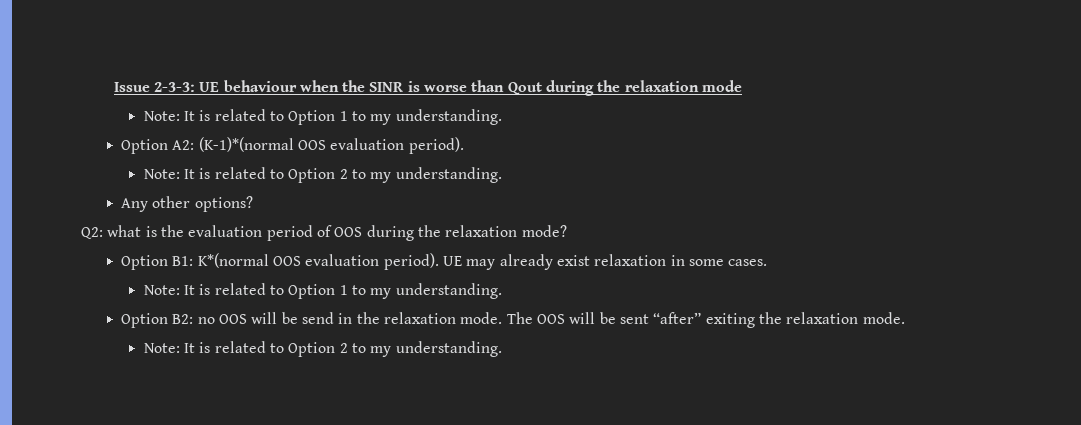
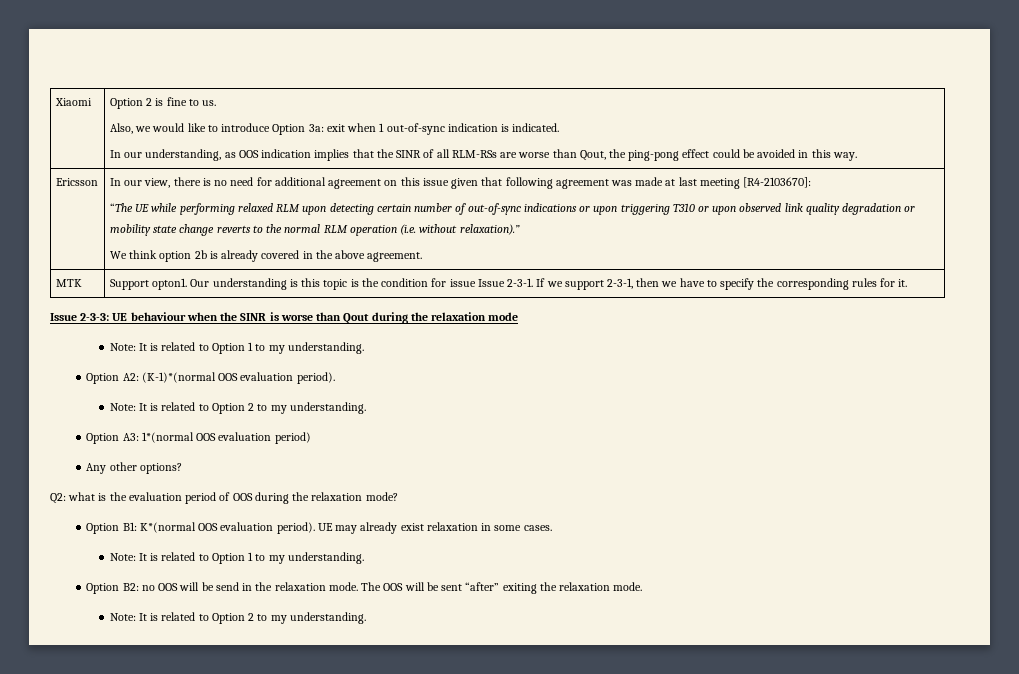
+ Xiaomi | Option 2 is fine to us.
+ Also, we would like to introduce Option 3a: exit when 1 out-of-sync indication is indicated.
+ In our understanding, as OOS indication implies that the SINR of all RLM-RSs are worse than Qout, the ping-pong effect could be avoided in this way.
+ Ericsson | In our view, there is no need for additional agreement on this issue given that following agreement was made at last meeting [R4-2103670]:
+ “The UE while performing relaxed RLM upon detecting certain number of out-of-sync indications or upon triggering T310 or upon observed link quality degradation or mobility state change reverts to the normal RLM operation (i.e. without relaxation).”
+ We think option 2b is already covered in the above agreement.
+ MTK | Support opton1. Our understanding is this topic is the condition for issue Issue 2-3-1. If we support 2-3-1, then we have to specify the corresponding rules for it.
+ Option A3: 1*(normal OOS evaluation period)

